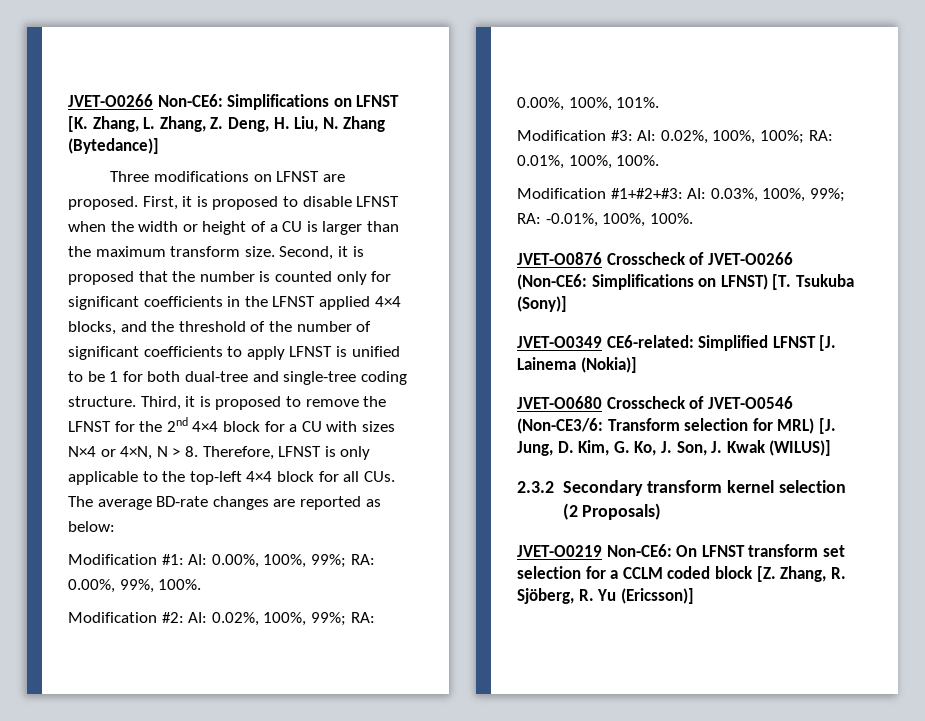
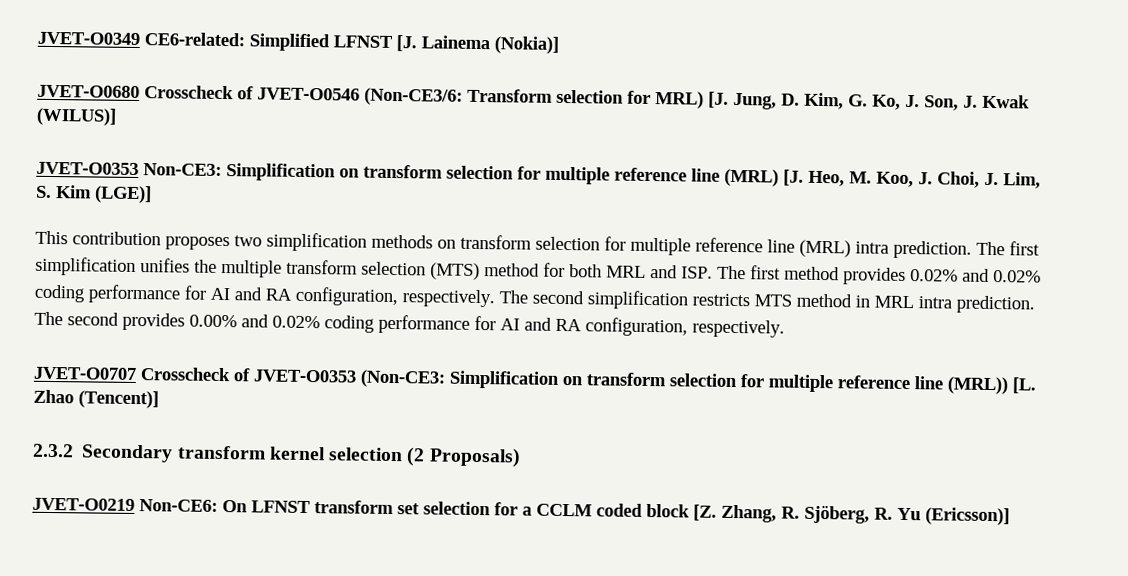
- JVET-O0266 Non-CE6: Simplifications on LFNST [K. Zhang, L. Zhang, Z. Deng, H. Liu, N. Zhang (Bytedance)]
- Three modifications on LFNST are proposed. First, it is proposed to disable LFNST when the width or height of a CU is larger than the maximum transform size. Second, it is proposed that the number is counted only for significant coefficients in the LFNST applied 4×4 blocks, and the threshold of the number of significant coefficients to apply LFNST is unified to be 1 for both dual-tree and single-tree coding structure. Third, it is proposed to remove the LFNST for the 2nd 4×4 block for a CU with sizes N×4 or 4×N, N > 8. Therefore, LFNST is only applicable to the top-left 4×4 block for all CUs. The average BD-rate changes are reported as below:
- Modification #1: AI: 0.00%, 100%, 99%; RA: 0.00%, 99%, 100%.
- Modification #2: AI: 0.02%, 100%, 99%; RA: 0.00%, 100%, 101%.
- Modification #3: AI: 0.02%, 100%, 100%; RA: 0.01%, 100%, 100%.
- Modification #1+#2+#3: AI: 0.03%, 100%, 99%; RA: -0.01%, 100%, 100%.
- JVET-O0876 Crosscheck of JVET-O0266 (Non-CE6: Simplifications on LFNST) [T. Tsukuba (Sony)]
+ JVET-O0353 Non-CE3: Simplification on transform selection for multiple reference line (MRL) [J. Heo, M. Koo, J. Choi, J. Lim, S. Kim (LGE)]
+ This contribution proposes two simplification methods on transform selection for multiple reference line (MRL) intra prediction. The first simplification unifies the multiple transform selection (MTS) method for both MRL and ISP. The first method provides 0.02% and 0.02% coding performance for AI and RA configuration, respectively. The second simplification restricts MTS method in MRL intra prediction. The second provides 0.00% and 0.02% coding performance for AI and RA configuration, respectively.
+ JVET-O0707 Crosscheck of JVET-O0353 (Non-CE3: Simplification on transform selection for multiple reference line (MRL)) [L. Zhao (Tencent)]

